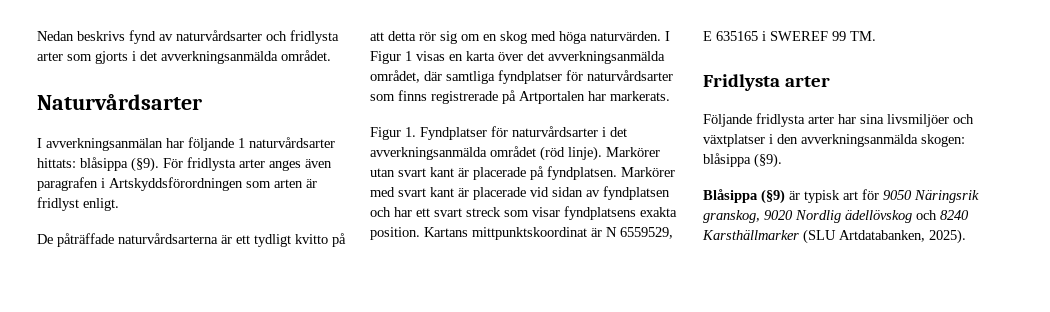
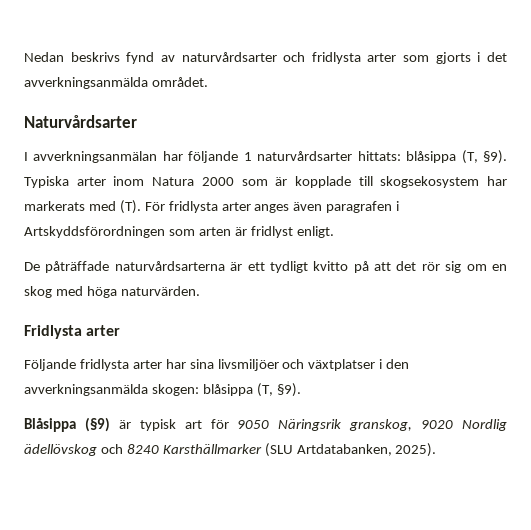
- I avverkningsanmälan har följande 1 naturvårdsarter hittats: blåsippa (§9). För fridlysta arter anges även paragrafen i Artskyddsförordningen som arten är fridlyst enligt.
+ I avverkningsanmälan har följande 1 naturvårdsarter hittats: blåsippa (T, §9). Typiska arter inom Natura 2000 som är kopplade till skogsekosystem har markerats med (T). För fridlysta arter anges även paragrafen i Artskyddsförordningen som arten är fridlyst enligt.
- De påträffade naturvårdsarterna är ett tydligt kvitto på att detta rör sig om en skog med höga naturvärden. I Figur 1 visas en karta över det avverkningsanmälda området, där samtliga fyndplatser för naturvårdsarter som finns registrerade på Artportalen har markerats.
- Figur 1. Fyndplatser för naturvårdsarter i det avverkningsanmälda området (röd linje). Markörer utan svart kant är placerade på fyndplatsen. Markörer med svart kant är placerade vid sidan av fyndplatsen och har ett svart streck som visar fyndplatsens exakta position. Kartans mittpunktskoordinat är N 6559529, E 635165 i SWEREF 99 TM.
+ De påträffade naturvårdsarterna är ett tydligt kvitto på att det rör sig om en skog med höga naturvärden.
- Följande fridlysta arter har sina livsmiljöer och växtplatser i den avverkningsanmälda skogen: blåsippa (§9).
+ Följande fridlysta arter har sina livsmiljöer och växtplatser i den avverkningsanmälda skogen: blåsippa (T, §9).

